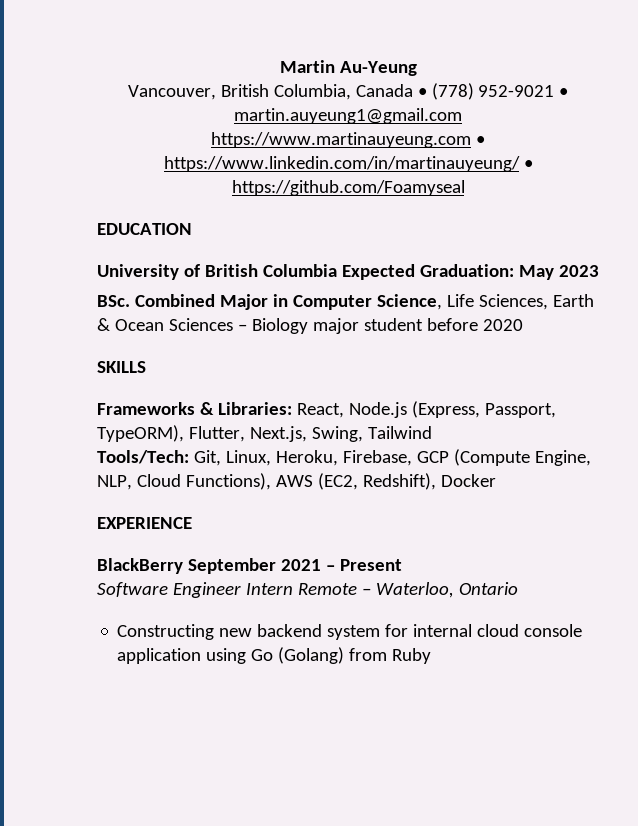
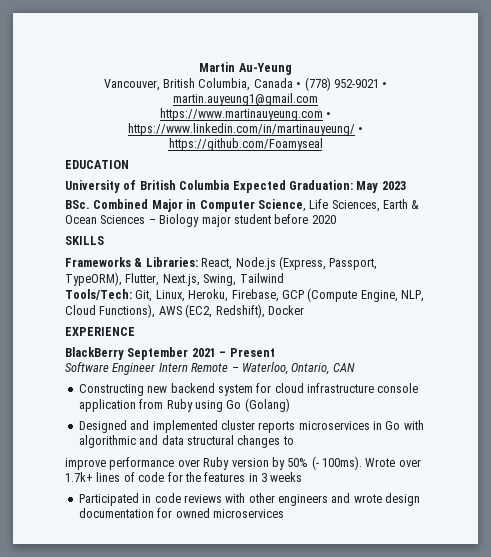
- Software Engineer Intern Remote – Waterloo, Ontario
+ Software Engineer Intern Remote – Waterloo, Ontario, CAN
- Constructing new backend system for internal cloud console application using Go (Golang) from Ruby
+ Constructing new backend system for cloud infrastructure console application from Ruby using Go (Golang)
+ Designed and implemented cluster reports microservices in Go with algorithmic and data structural changes to
+ improve performance over Ruby version by 50% (- 100ms). Wrote over 1.7k+ lines of code for the features in 3 weeks
+ Participated in code reviews with other engineers and wrote design documentation for owned microservices

